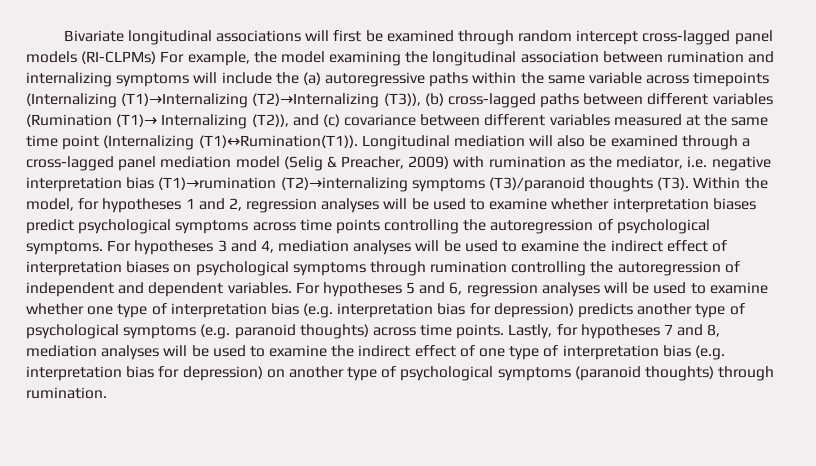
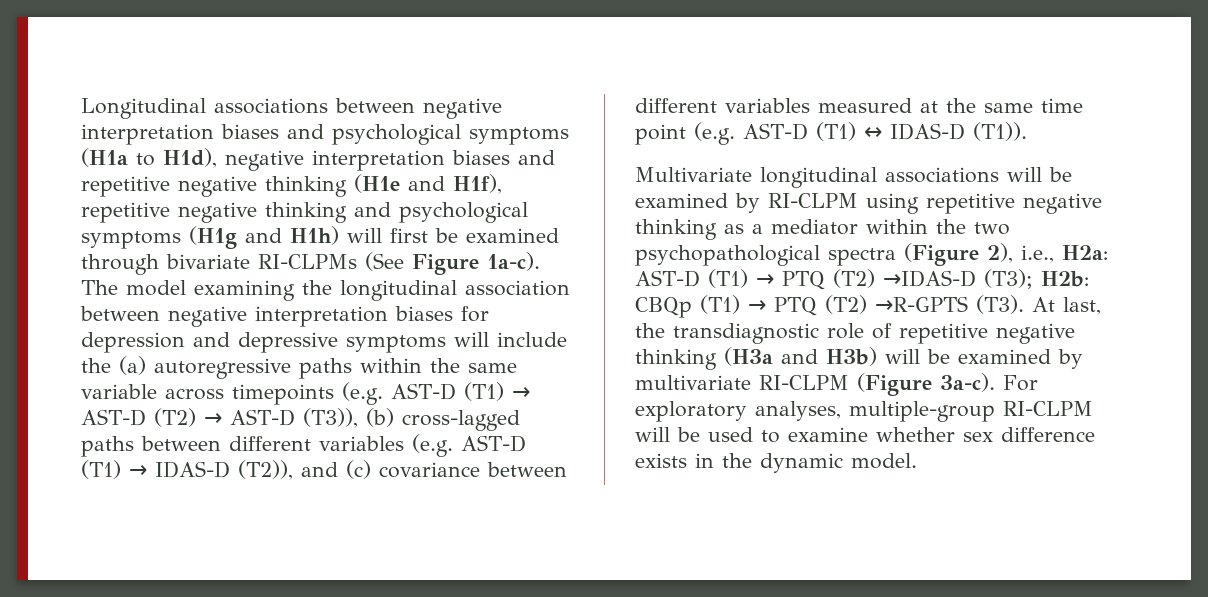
- Bivariate longitudinal associations will first be examined through random intercept cross-lagged panel models (RI-CLPMs) For example, the model examining the longitudinal association between rumination and internalizing symptoms will include the (a) autoregressive paths within the same variable across timepoints (Internalizing (T1)→Internalizing (T2)→Internalizing (T3)), (b) cross-lagged paths between different variables (Rumination (T1)→ Internalizing (T2)), and (c) covariance between different variables measured at the same time point (Internalizing (T1)↔Rumination(T1)). Longitudinal mediation will also be examined through a cross-lagged panel mediation model (Selig & Preacher, 2009) with rumination as the mediator, i.e. negative interpretation bias (T1)→rumination (T2)→internalizing symptoms (T3)/paranoid thoughts (T3). Within the model, for hypotheses 1 and 2, regression analyses will be used to examine whether interpretation biases predict psychological symptoms across time points controlling the autoregression of psychological symptoms. For hypotheses 3 and 4, mediation analyses will be used to examine the indirect effect of interpretation biases on psychological symptoms through rumination controlling the autoregression of independent and dependent variables. For hypotheses 5 and 6, regression analyses will be used to examine whether one type of interpretation bias (e.g. interpretation bias for depression) predicts another type of psychological symptoms (e.g. paranoid thoughts) across time points. Lastly, for hypotheses 7 and 8, mediation analyses will be used to examine the indirect effect of one type of interpretation bias (e.g. interpretation bias for depression) on another type of psychological symptoms (paranoid thoughts) through rumination.
+ Longitudinal associations between negative interpretation biases and psychological symptoms (H1a to H1d), negative interpretation biases and repetitive negative thinking (H1e and H1f), repetitive negative thinking and psychological symptoms (H1g and H1h) will first be examined through bivariate RI-CLPMs (See Figure 1a-c). The model examining the longitudinal association between negative interpretation biases for depression and depressive symptoms will include the (a) autoregressive paths within the same variable across timepoints (e.g. AST-D (T1) → AST-D (T2) → AST-D (T3)), (b) cross-lagged paths between different variables (e.g. AST-D (T1) → IDAS-D (T2)), and (c) covariance between different variables measured at the same time point (e.g. AST-D (T1) ↔ IDAS-D (T1)).
+ Multivariate longitudinal associations will be examined by RI-CLPM using repetitive negative thinking as a mediator within the two psychopathological spectra (Figure 2), i.e., H2a: AST-D (T1) → PTQ (T2) →IDAS-D (T3); H2b: CBQp (T1) → PTQ (T2) →R-GPTS (T3). At last, the transdiagnostic role of repetitive negative thinking (H3a and H3b) will be examined by multivariate RI-CLPM (Figure 3a-c). For exploratory analyses, multiple-group RI-CLPM will be used to examine whether sex difference exists in the dynamic model.

